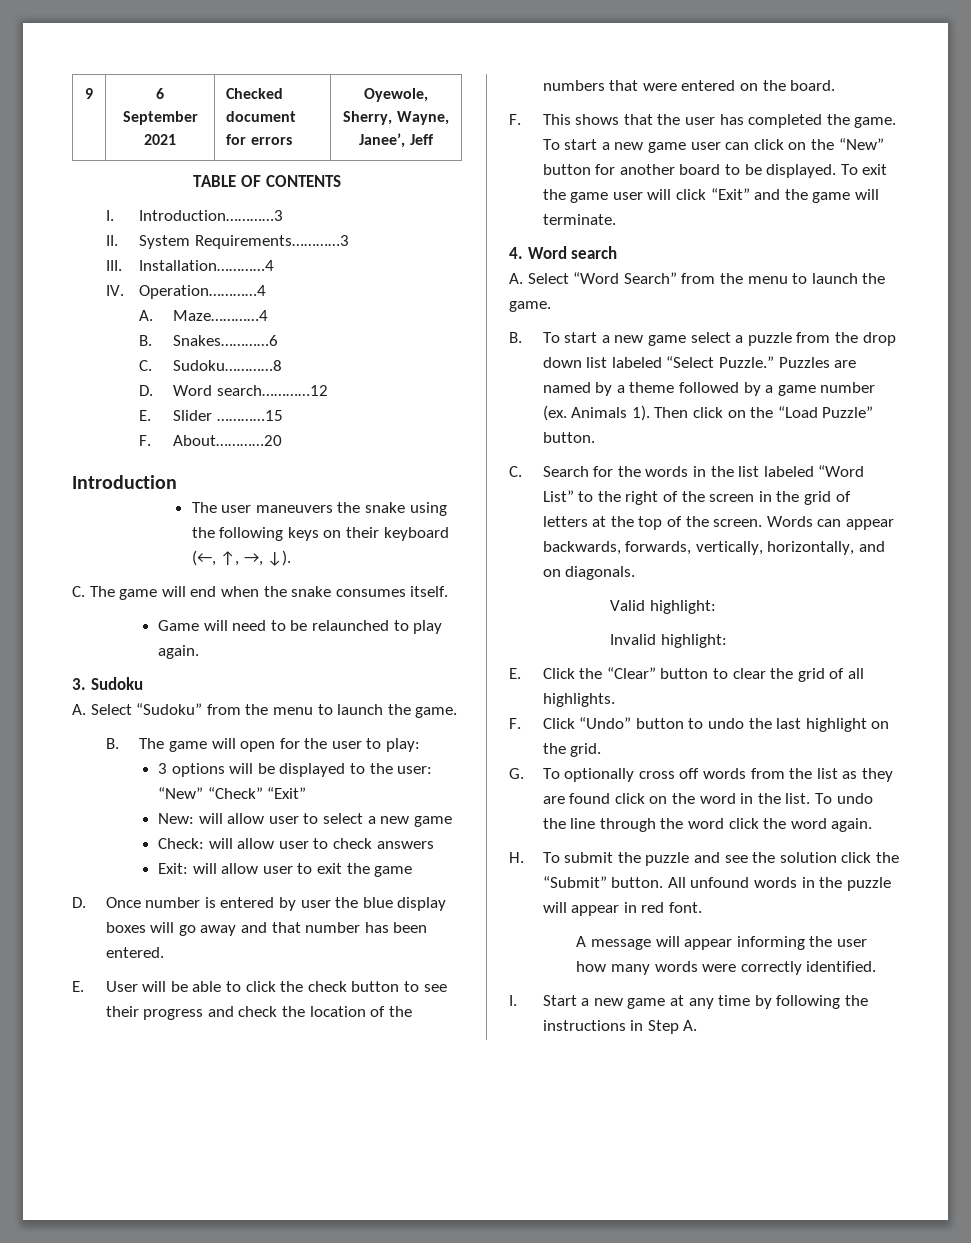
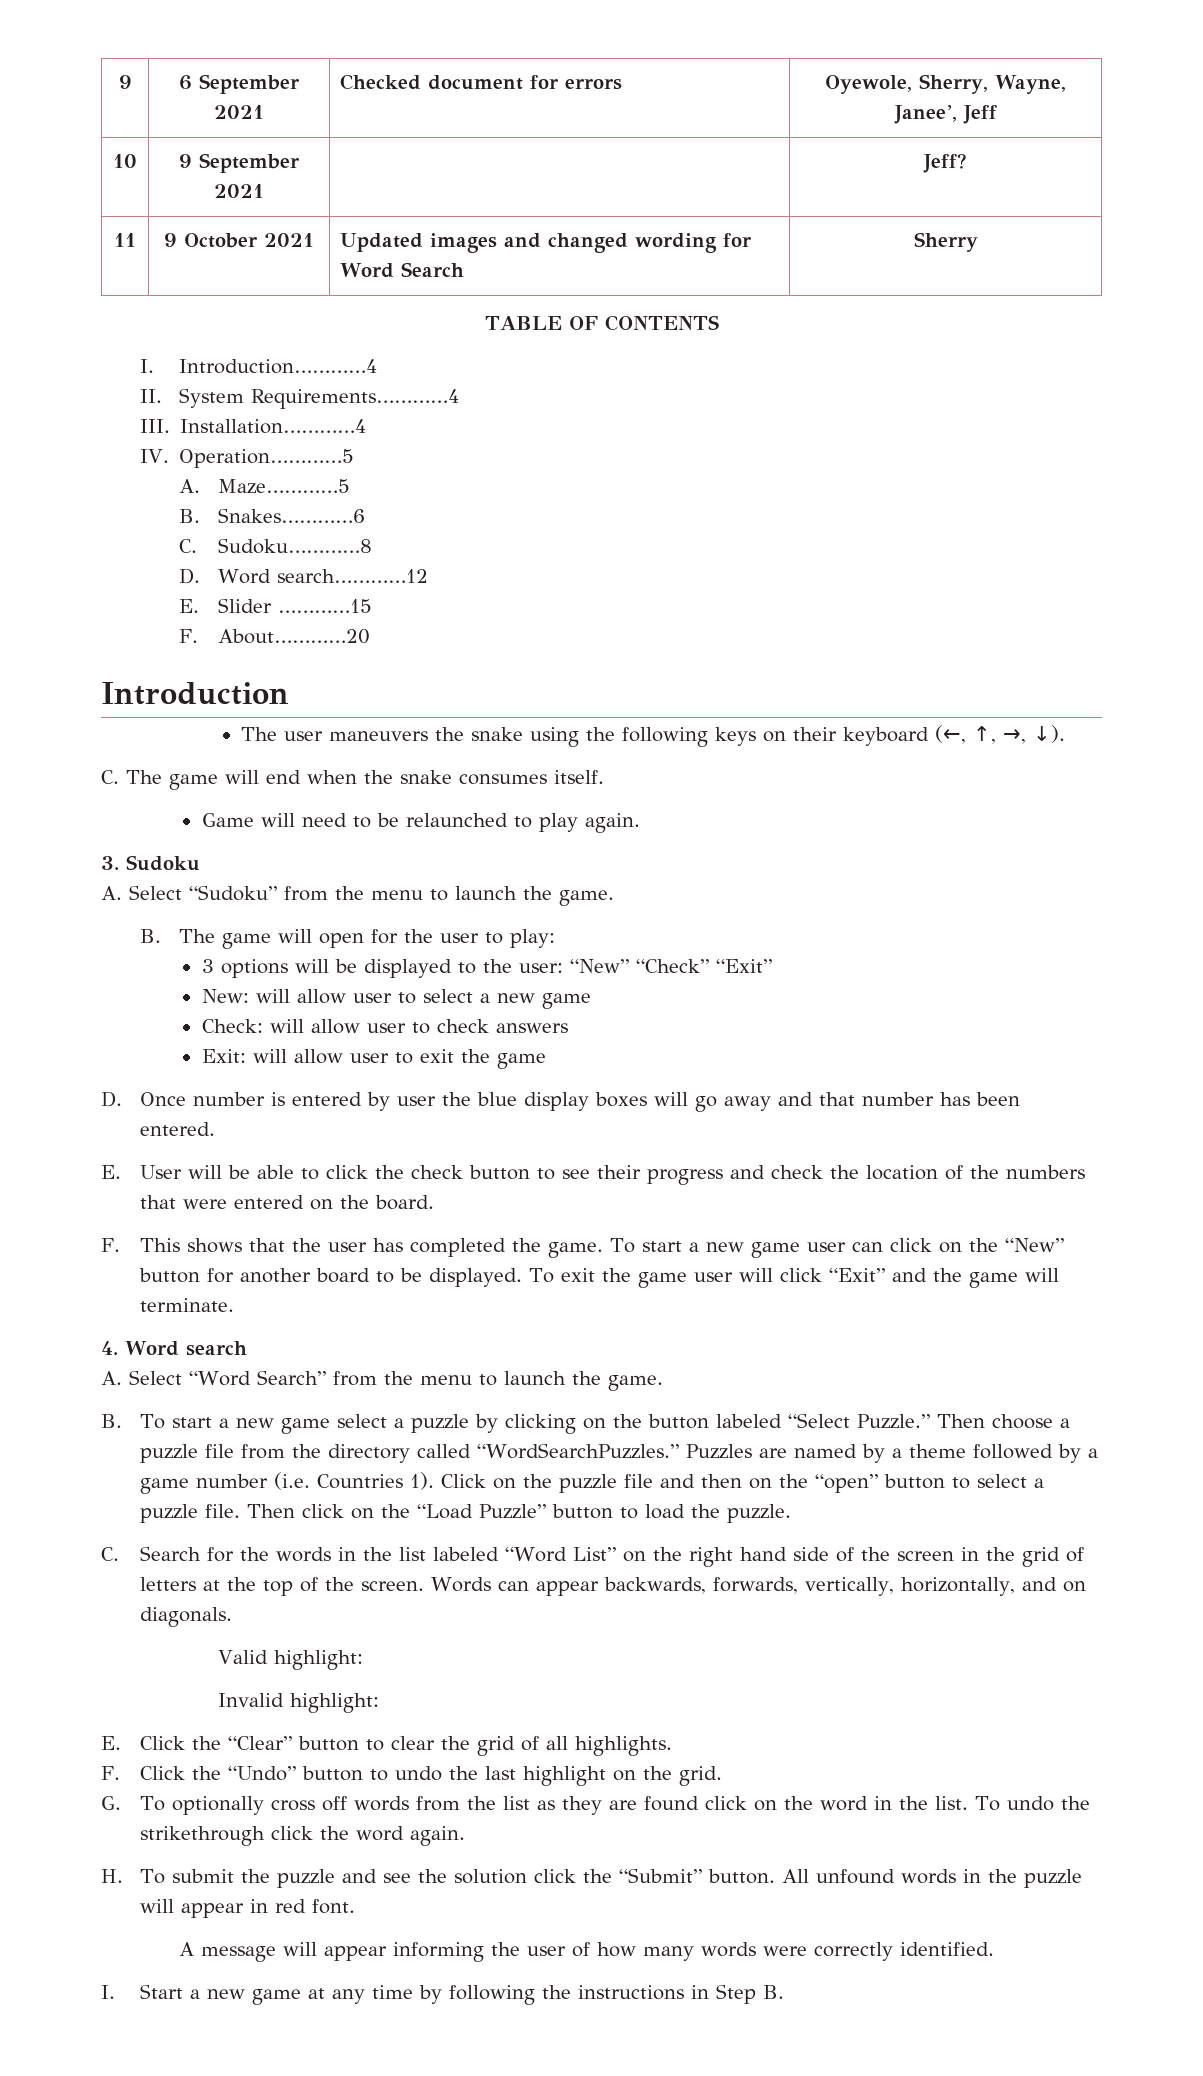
+ 10 | 9 September 2021 | | Jeff?
+ 11 | 9 October 2021 | Updated images and changed wording for Word Search | Sherry
- I. Introduction…………3
+ I. Introduction…………4
- II. System Requirements…………3
+ II. System Requirements…………4
- IV. Operation…………4
- A. Maze…………4
+ IV. Operation…………5
+ A. Maze…………5
- B. To start a new game select a puzzle from the drop down list labeled “Select Puzzle.”
+ B. To start a new game select a puzzle by clicking on the button labeled “Select Puzzle.” Then choose a puzzle file from the directory called “WordSearchPuzzles.”
- Puzzles are named by a theme followed by a game number (ex. Animals 1).
+ Puzzles are named by a theme followed by a game number (i.e. Countries 1). Click on the puzzle file and then on the “open” button to select a puzzle file.
- Then click on the “Load Puzzle” button.
+ Then click on the “Load Puzzle” button to load the puzzle.
- C. Search for the words in the list labeled “Word List” to the right of the screen in the grid of letters at the top of the screen.
+ C. Search for the words in the list labeled “Word List” on the right hand side of the screen in the grid of letters at the top of the screen.
- F. Click “Undo” button to undo the last highlight on the grid.
+ F. Click the “Undo” button to undo the last highlight on the grid.
- To undo the line through the word click the word again.
+ To undo the strikethrough click the word again.
- A message will appear informing the user how many words were correctly identified.
+ A message will appear informing the user of how many words were correctly identified.
- I. Start a new game at any time by following the instructions in Step A.
+ I. Start a new game at any time by following the instructions in Step B.

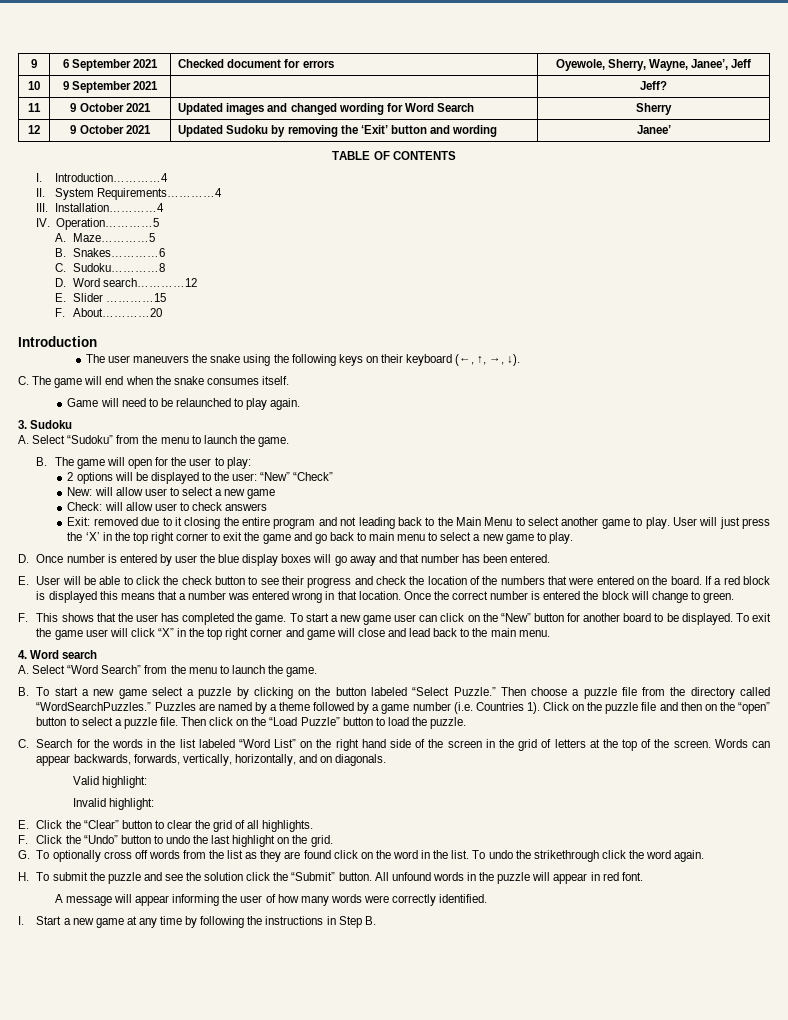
+ 12 | 9 October 2021 | Updated Sudoku by removing the ‘Exit’ button and wording | Janee’
- 3 options will be displayed to the user: “New” “Check” “Exit”
+ 2 options will be displayed to the user: “New” “Check”
- Exit: will allow user to exit the game
+ Exit: removed due to it closing the entire program and not leading back to the Main Menu to select another game to play. User will just press the ‘X’ in the top right corner to exit the game and go back to main menu to select a new game to play.
+ If a red block is displayed this means that a number was entered wrong in that location. Once the correct number is entered the block will change to green.
- To exit the game user will click “Exit” and the game will terminate.
+ To exit the game user will click “X” in the top right corner and game will close and lead back to the main menu.

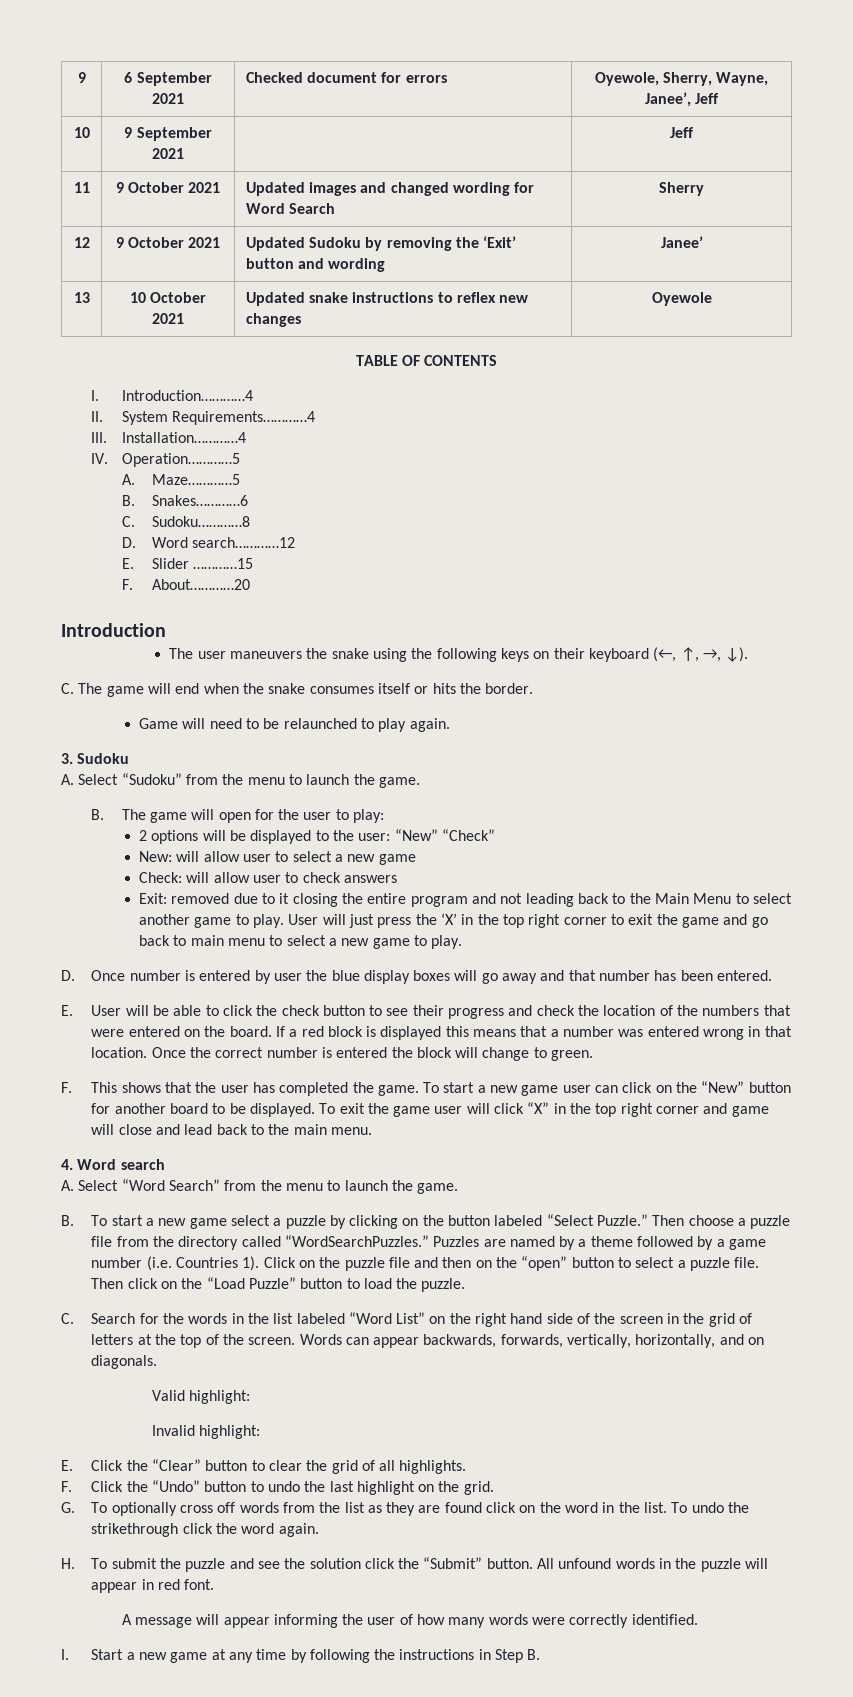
- 10 | 9 September 2021 | | Jeff?
+ 10 | 9 September 2021 | | Jeff
+ 13 | 10 October 2021 | Updated snake instructions to reflex new changes | Oyewole
- C. The game will end when the snake consumes itself.
+ C. The game will end when the snake consumes itself or hits the border.

